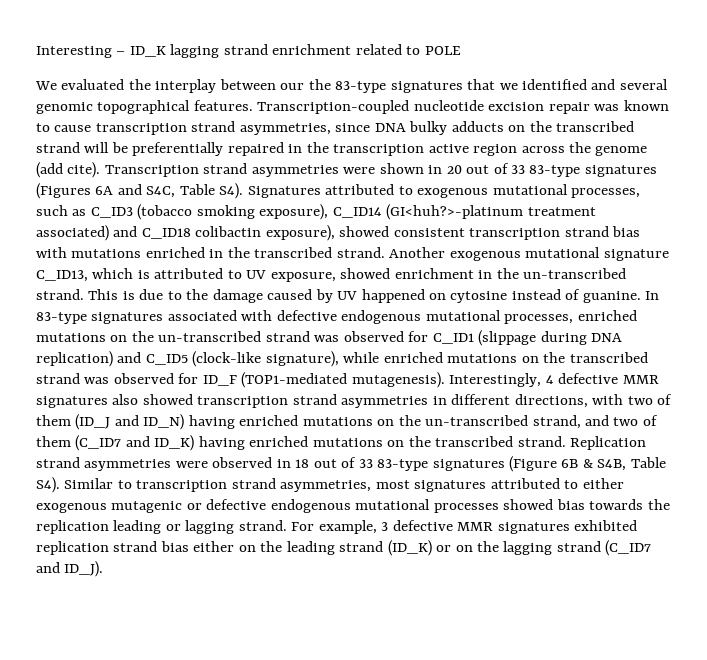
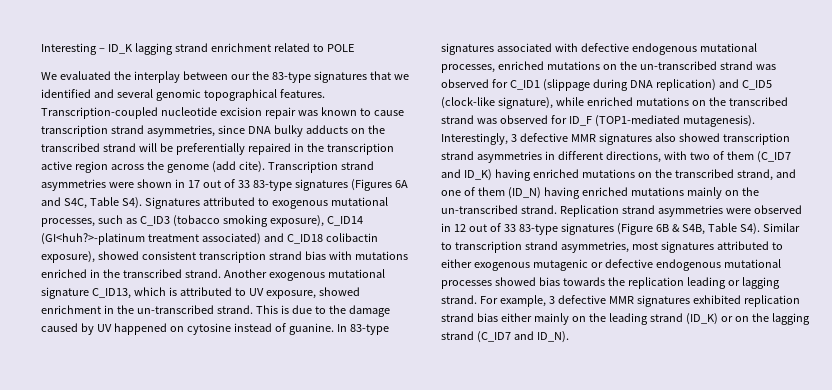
- Transcription strand asymmetries were shown in 20 out of 33 83-type signatures (Figures 6A and S4C, Table S4). Signatures attributed to exogenous mutational processes, such as C_ID3 (tobacco smoking exposure), C_ID14 (GI<huh?>-platinum treatment associated) and C_ID18 colibactin exposure), showed consistent transcription strand bias with mutations enriched in the transcribed strand.
+ Transcription strand asymmetries were shown in 17 out of 33 83-type signatures (Figures 6A and S4C, Table S4). Signatures attributed to exogenous mutational processes, such as C_ID3 (tobacco smoking exposure), C_ID14 (GI<huh?>-platinum treatment associated) and C_ID18 colibactin exposure), showed consistent transcription strand bias with mutations enriched in the transcribed strand.
- Interestingly, 4 defective MMR signatures also showed transcription strand asymmetries in different directions, with two of them (ID_J and ID_N) having enriched mutations on the un-transcribed strand, and two of them (C_ID7 and ID_K) having enriched mutations on the transcribed strand.
+ Interestingly, 3 defective MMR signatures also showed transcription strand asymmetries in different directions, with two of them (C_ID7 and ID_K) having enriched mutations on the transcribed strand, and one of them (ID_N) having enriched mutations mainly on the un-transcribed strand.
- Replication strand asymmetries were observed in 18 out of 33 83-type signatures (Figure 6B & S4B, Table S4). Similar to transcription strand asymmetries, most signatures attributed to either exogenous mutagenic or defective endogenous mutational processes showed bias towards the replication leading or lagging strand.
+ Replication strand asymmetries were observed in 12 out of 33 83-type signatures (Figure 6B & S4B, Table S4). Similar to transcription strand asymmetries, most signatures attributed to either exogenous mutagenic or defective endogenous mutational processes showed bias towards the replication leading or lagging strand.
- For example, 3 defective MMR signatures exhibited replication strand bias either on the leading strand (ID_K) or on the lagging strand (C_ID7 and ID_J).
+ For example, 3 defective MMR signatures exhibited replication strand bias either mainly on the leading strand (ID_K) or on the lagging strand (C_ID7 and ID_N).

